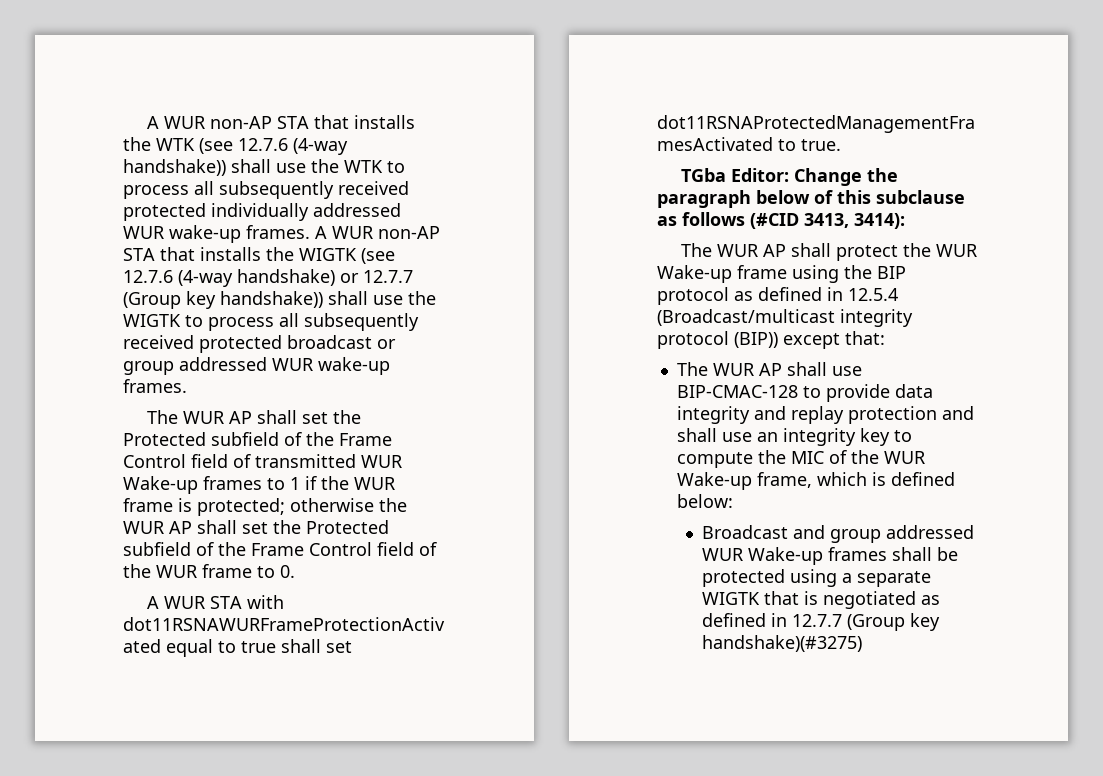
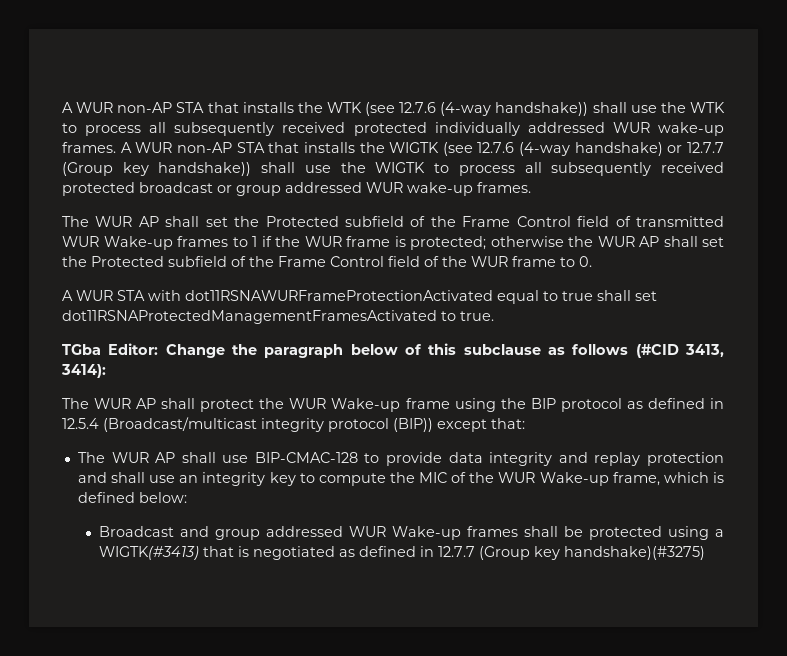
- Broadcast and group addressed WUR Wake-up frames shall be protected using a separate WIGTK that is negotiated as defined in 12.7.7 (Group key handshake)(#3275)
+ Broadcast and group addressed WUR Wake-up frames shall be protected using a WIGTK(#3413) that is negotiated as defined in 12.7.7 (Group key handshake)(#3275)

